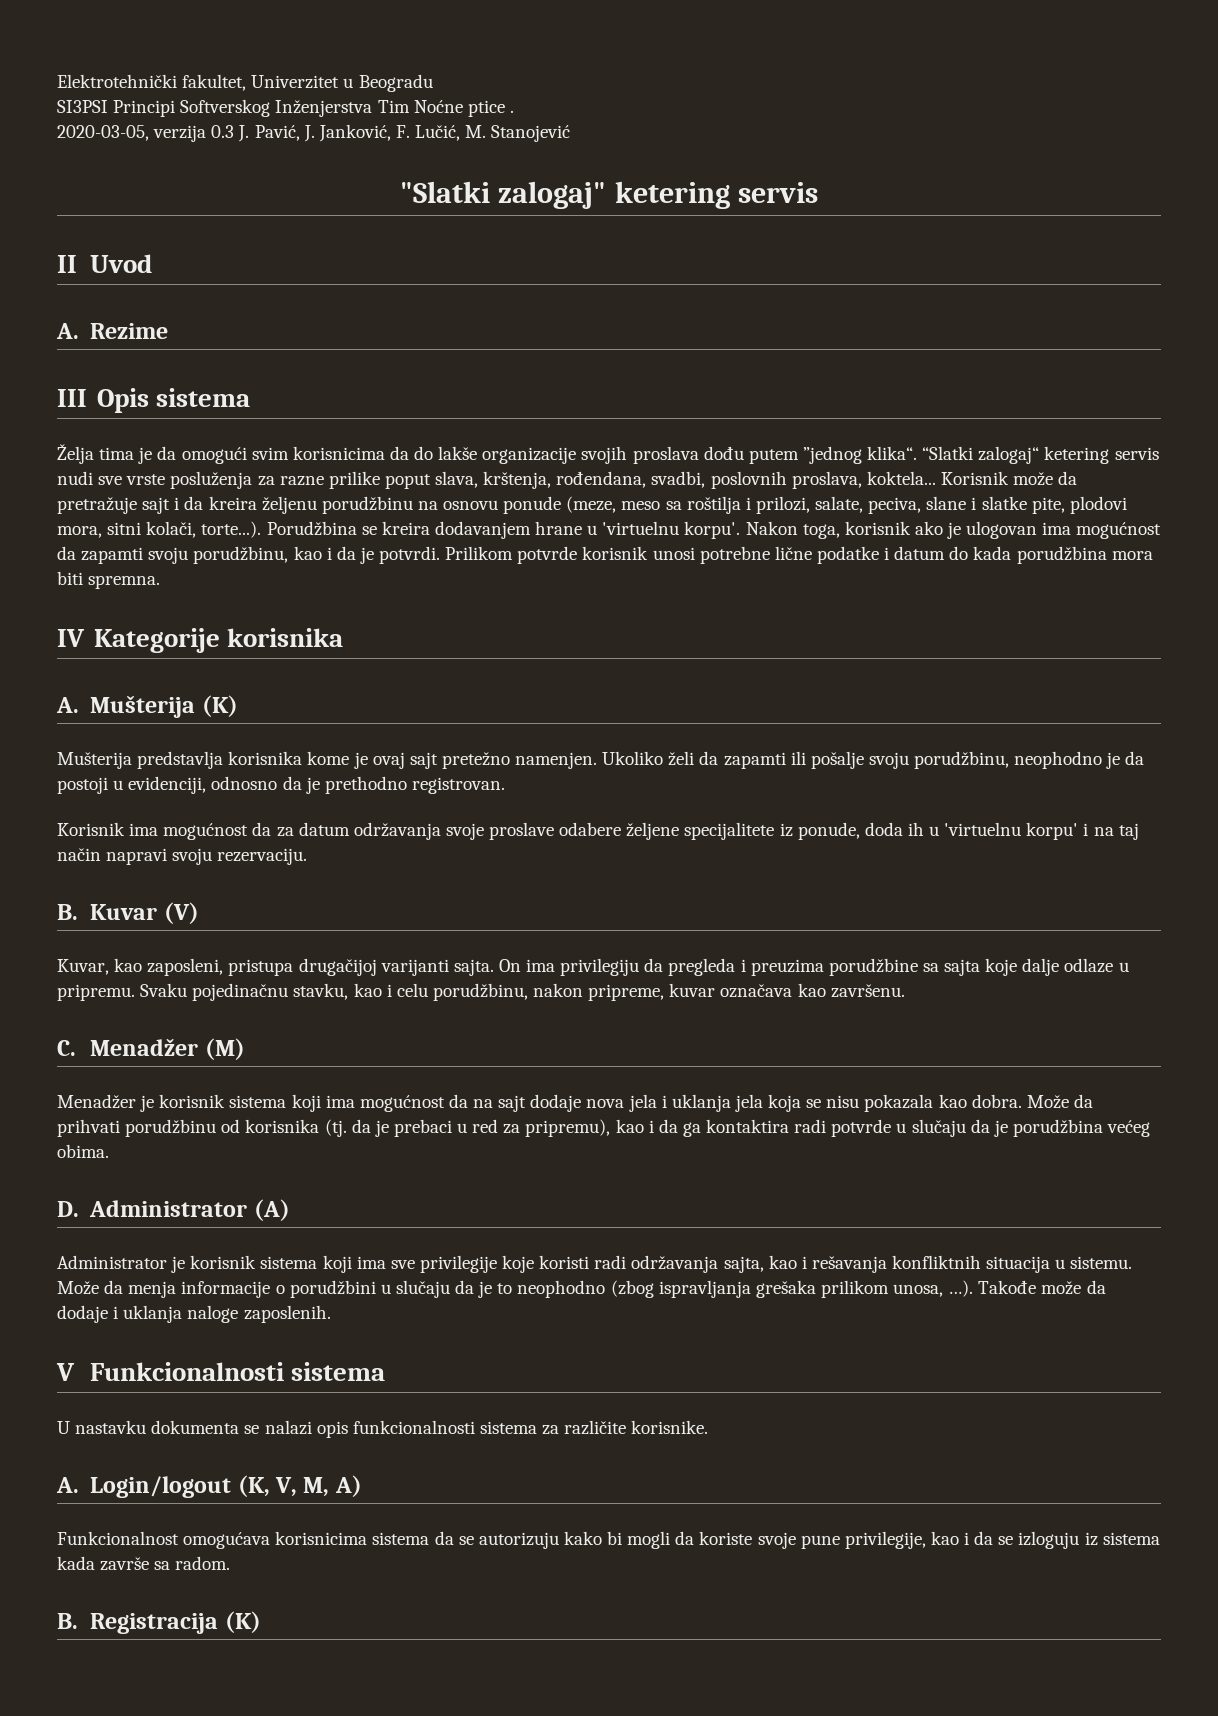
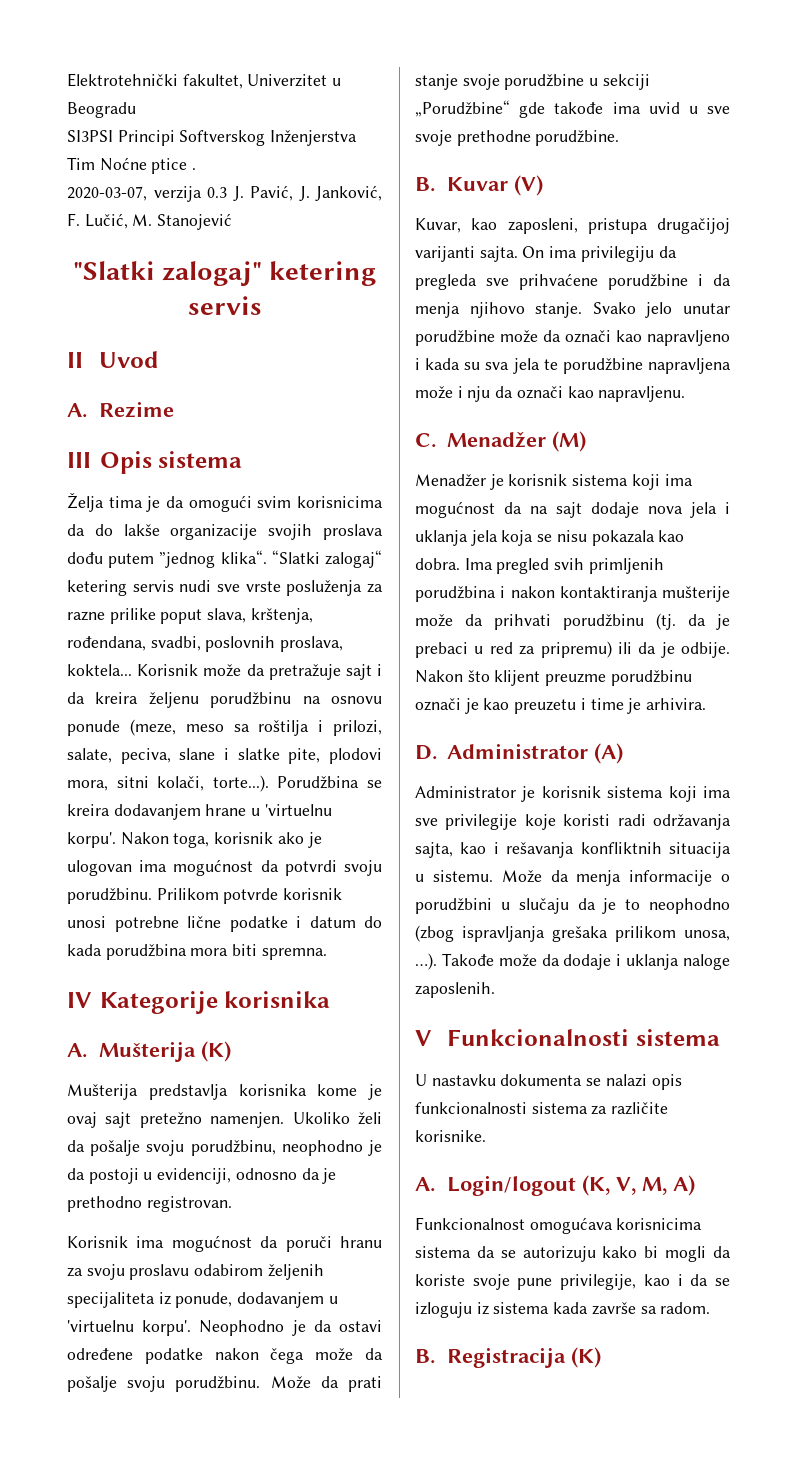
- 2020-03-05, verzija 0.3 J. Pavić, J. Janković, F. Lučić, M. Stanojević
+ 2020-03-07, verzija 0.3 J. Pavić, J. Janković, F. Lučić, M. Stanojević
- Nakon toga, korisnik ako je ulogovan ima mogućnost da zapamti svoju porudžbinu, kao i da je potvrdi.
+ Nakon toga, korisnik ako je ulogovan ima mogućnost da potvrdi svoju porudžbinu.
- Ukoliko želi da zapamti ili pošalje svoju porudžbinu, neophodno je da postoji u evidenciji, odnosno da je prethodno registrovan.
+ Ukoliko želi da pošalje svoju porudžbinu, neophodno je da postoji u evidenciji, odnosno da je prethodno registrovan.
- Korisnik ima mogućnost da za datum održavanja svoje proslave odabere željene specijalitete iz ponude, doda ih u 'virtuelnu korpu' i na taj način napravi svoju rezervaciju.
+ Korisnik ima mogućnost da poruči hranu za svoju proslavu odabirom željenih specijaliteta iz ponude, dodavanjem u 'virtuelnu korpu'. Neophodno je da ostavi određene podatke nakon čega može da pošalje svoju porudžbinu. Može da prati stanje svoje porudžbine u sekciji „Porudžbine“ gde takođe ima uvid u sve svoje prethodne porudžbine.
- On ima privilegiju da pregleda i preuzima porudžbine sa sajta koje dalje odlaze u pripremu. Svaku pojedinačnu stavku, kao i celu porudžbinu, nakon pripreme, kuvar označava kao završenu.
+ On ima privilegiju da pregleda sve prihvaćene porudžbine i da menja njihovo stanje. Svako jelo unutar porudžbine može da označi kao napravljeno i kada su sva jela te porudžbine napravljena može i nju da označi kao napravljenu.
- Može da prihvati porudžbinu od korisnika (tj. da je prebaci u red za pripremu), kao i da ga kontaktira radi potvrde u slučaju da je porudžbina većeg obima.
+ Ima pregled svih primljenih porudžbina i nakon kontaktiranja mušterije može da prihvati porudžbinu (tj. da je prebaci u red za pripremu) ili da je odbije. Nakon što klijent preuzme porudžbinu označi je kao preuzetu i time je arhivira.

